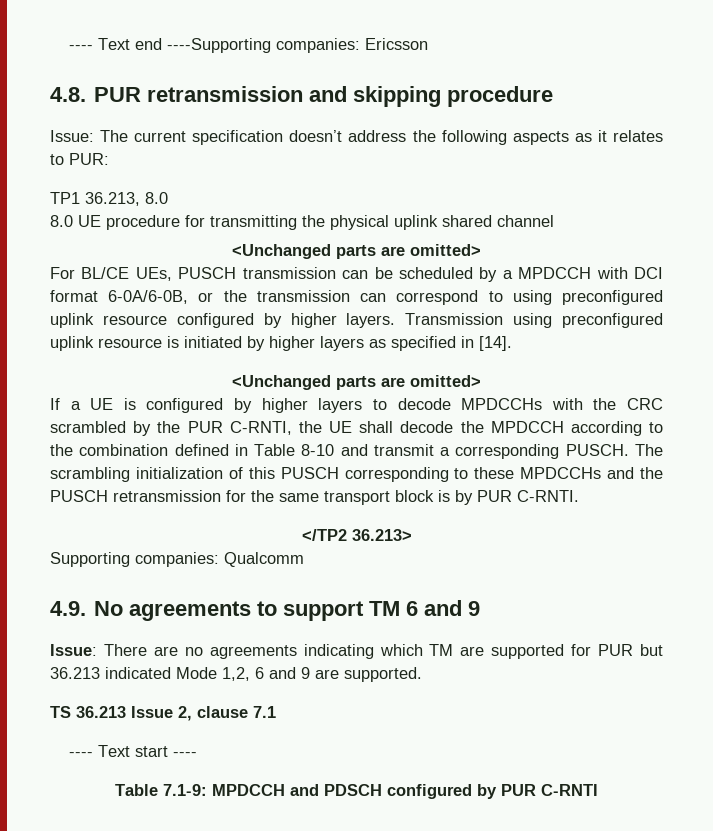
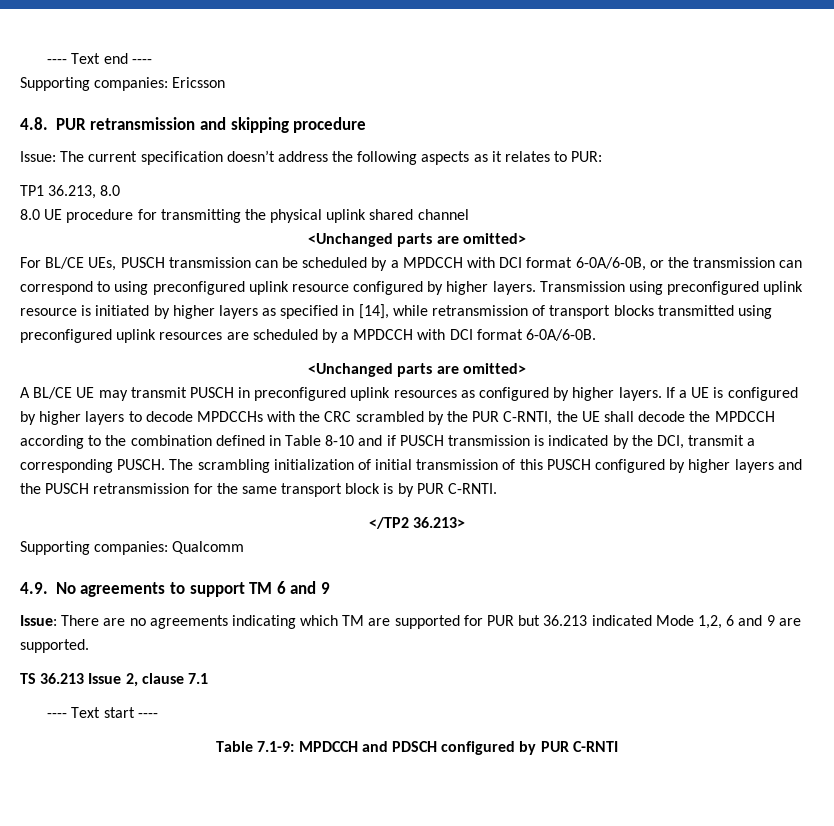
- ---- Text end ----Supporting companies: Ericsson
+ ---- Text end ----
+ Supporting companies: Ericsson
- Transmission using preconfigured uplink resource is initiated by higher layers as specified in [14].
+ Transmission using preconfigured uplink resource is initiated by higher layers as specified in [14], while retransmission of transport blocks transmitted using preconfigured uplink resources are scheduled by a MPDCCH with DCI format 6-0A/6-0B.
  <Unchanged parts are omitted>
- If a UE is configured by higher layers to decode MPDCCHs with the CRC scrambled by the PUR C-RNTI, the UE shall decode the MPDCCH according to the combination defined in Table 8-10 and transmit a corresponding PUSCH.
+ A BL/CE UE may transmit PUSCH in preconfigured uplink resources as configured by higher layers. If a UE is configured by higher layers to decode MPDCCHs with the CRC scrambled by the PUR C-RNTI, the UE shall decode the MPDCCH according to the combination defined in Table 8-10 and if PUSCH transmission is indicated by the DCI, transmit a corresponding PUSCH.
- The scrambling initialization of this PUSCH corresponding to these MPDCCHs and the PUSCH retransmission for the same transport block is by PUR C-RNTI.
+ The scrambling initialization of initial transmission of this PUSCH configured by higher layers and the PUSCH retransmission for the same transport block is by PUR C-RNTI.

